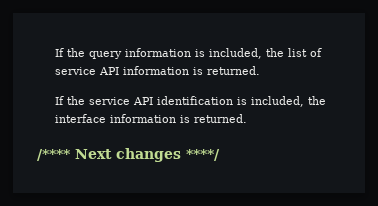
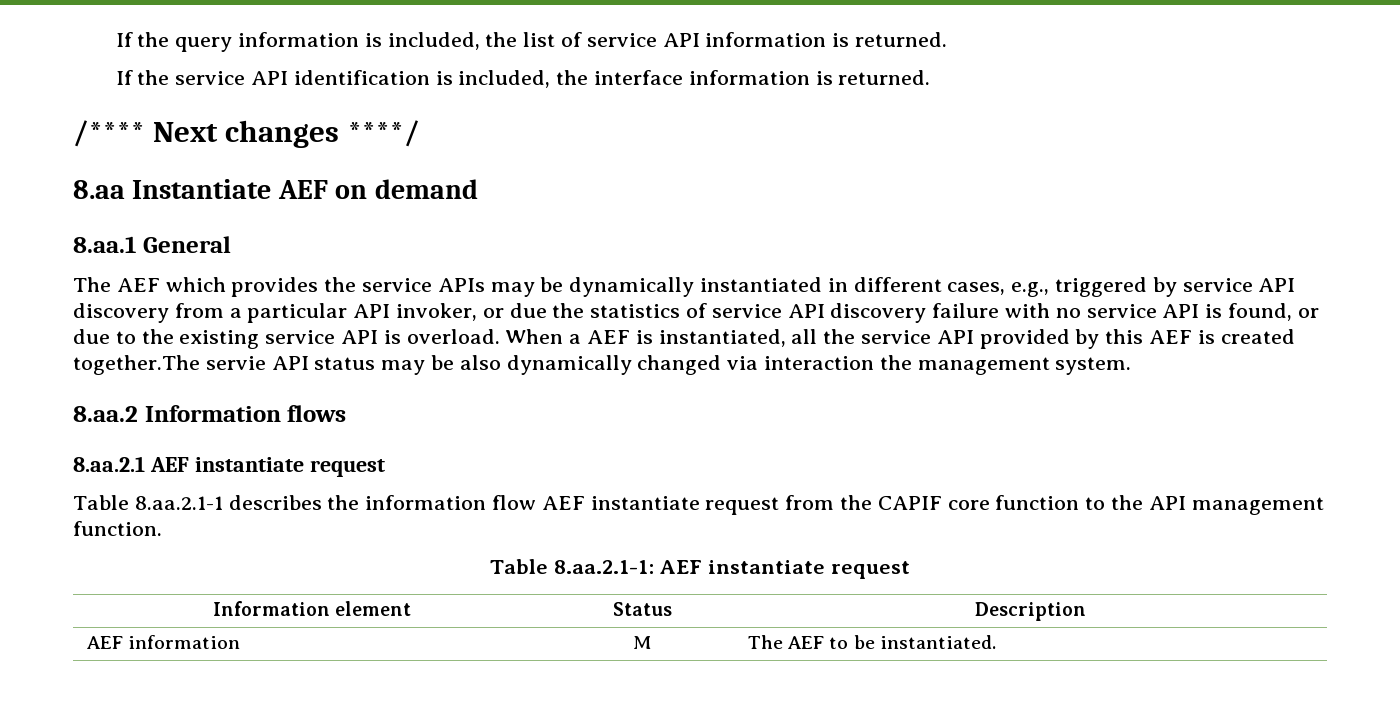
+ 8.aa Instantiate AEF on demand
+ 8.aa.1 General
+ The AEF which provides the service APIs may be dynamically instantiated in different cases, e.g., triggered by service API discovery from a particular API invoker, or due the statistics of service API discovery failure with no service API is found, or due to the existing service API is overload. When a AEF is instantiated, all the service API provided by this AEF is created together.The servie API status may be also dynamically changed via interaction the management system.
+ 8.aa.2 Information flows
+ 8.aa.2.1 AEF instantiate request
+ Table 8.aa.2.1-1 describes the information flow AEF instantiate request from the CAPIF core function to the API management function.
+ Table 8.aa.2.1-1: AEF instantiate request
+ Information element | Status | Description
+ AEF information | M | The AEF to be instantiated.

